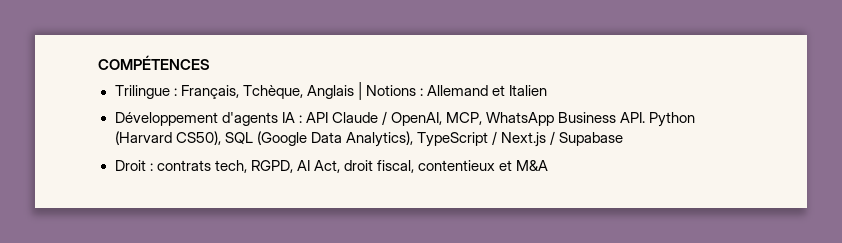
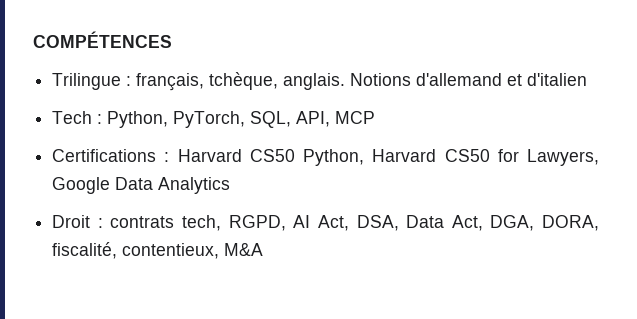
- Trilingue : Français, Tchèque, Anglais | Notions : Allemand et Italien
- Développement d'agents IA : API Claude / OpenAI, MCP, WhatsApp Business API. Python (Harvard CS50), SQL (Google Data Analytics), TypeScript / Next.js / Supabase
+ Trilingue : français, tchèque, anglais. Notions d'allemand et d'italien
+ Tech : Python, PyTorch, SQL, API, MCP
+ Certifications : Harvard CS50 Python, Harvard CS50 for Lawyers, Google Data Analytics
- Droit : contrats tech, RGPD, AI Act, droit fiscal, contentieux et M&A
+ Droit : contrats tech, RGPD, AI Act, DSA, Data Act, DGA, DORA, fiscalité, contentieux, M&A

